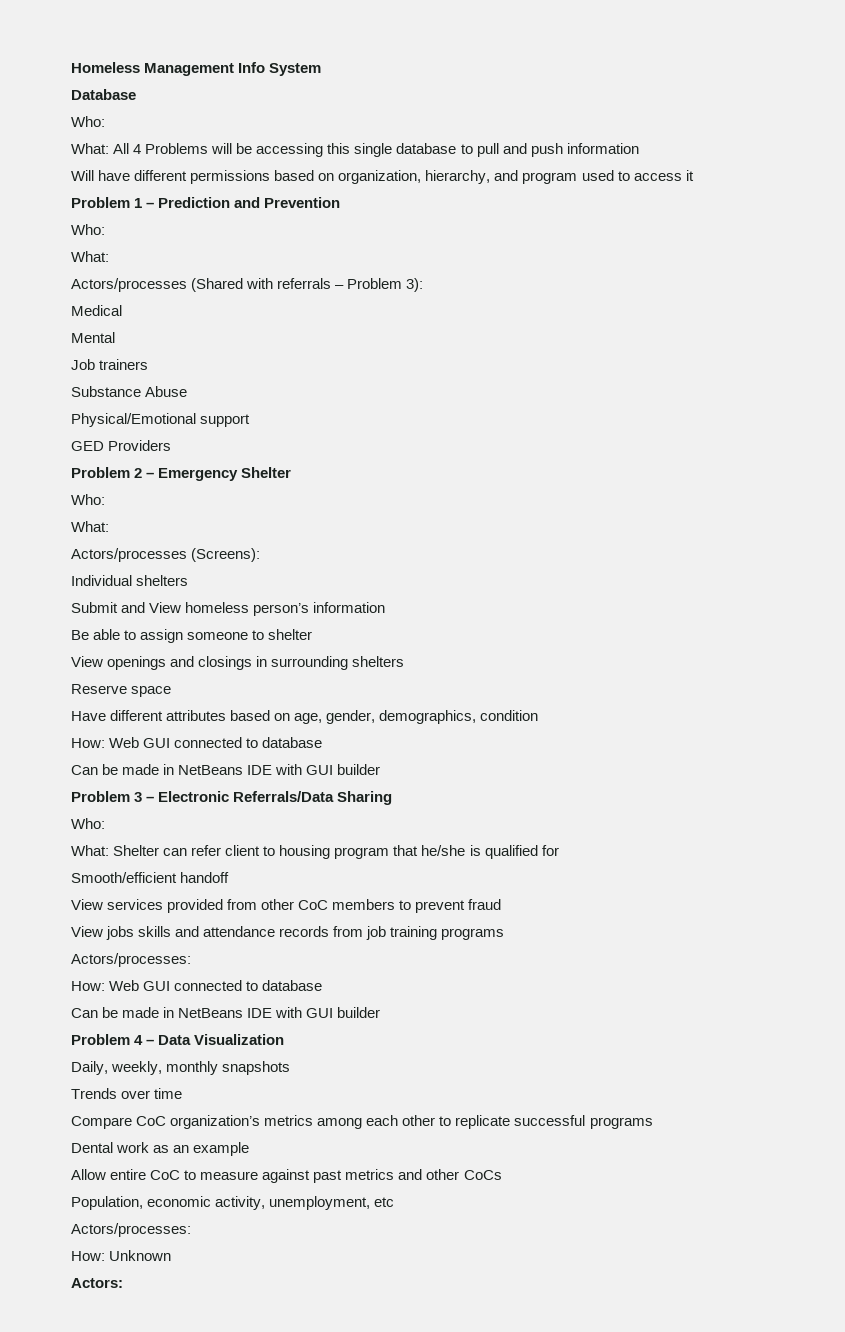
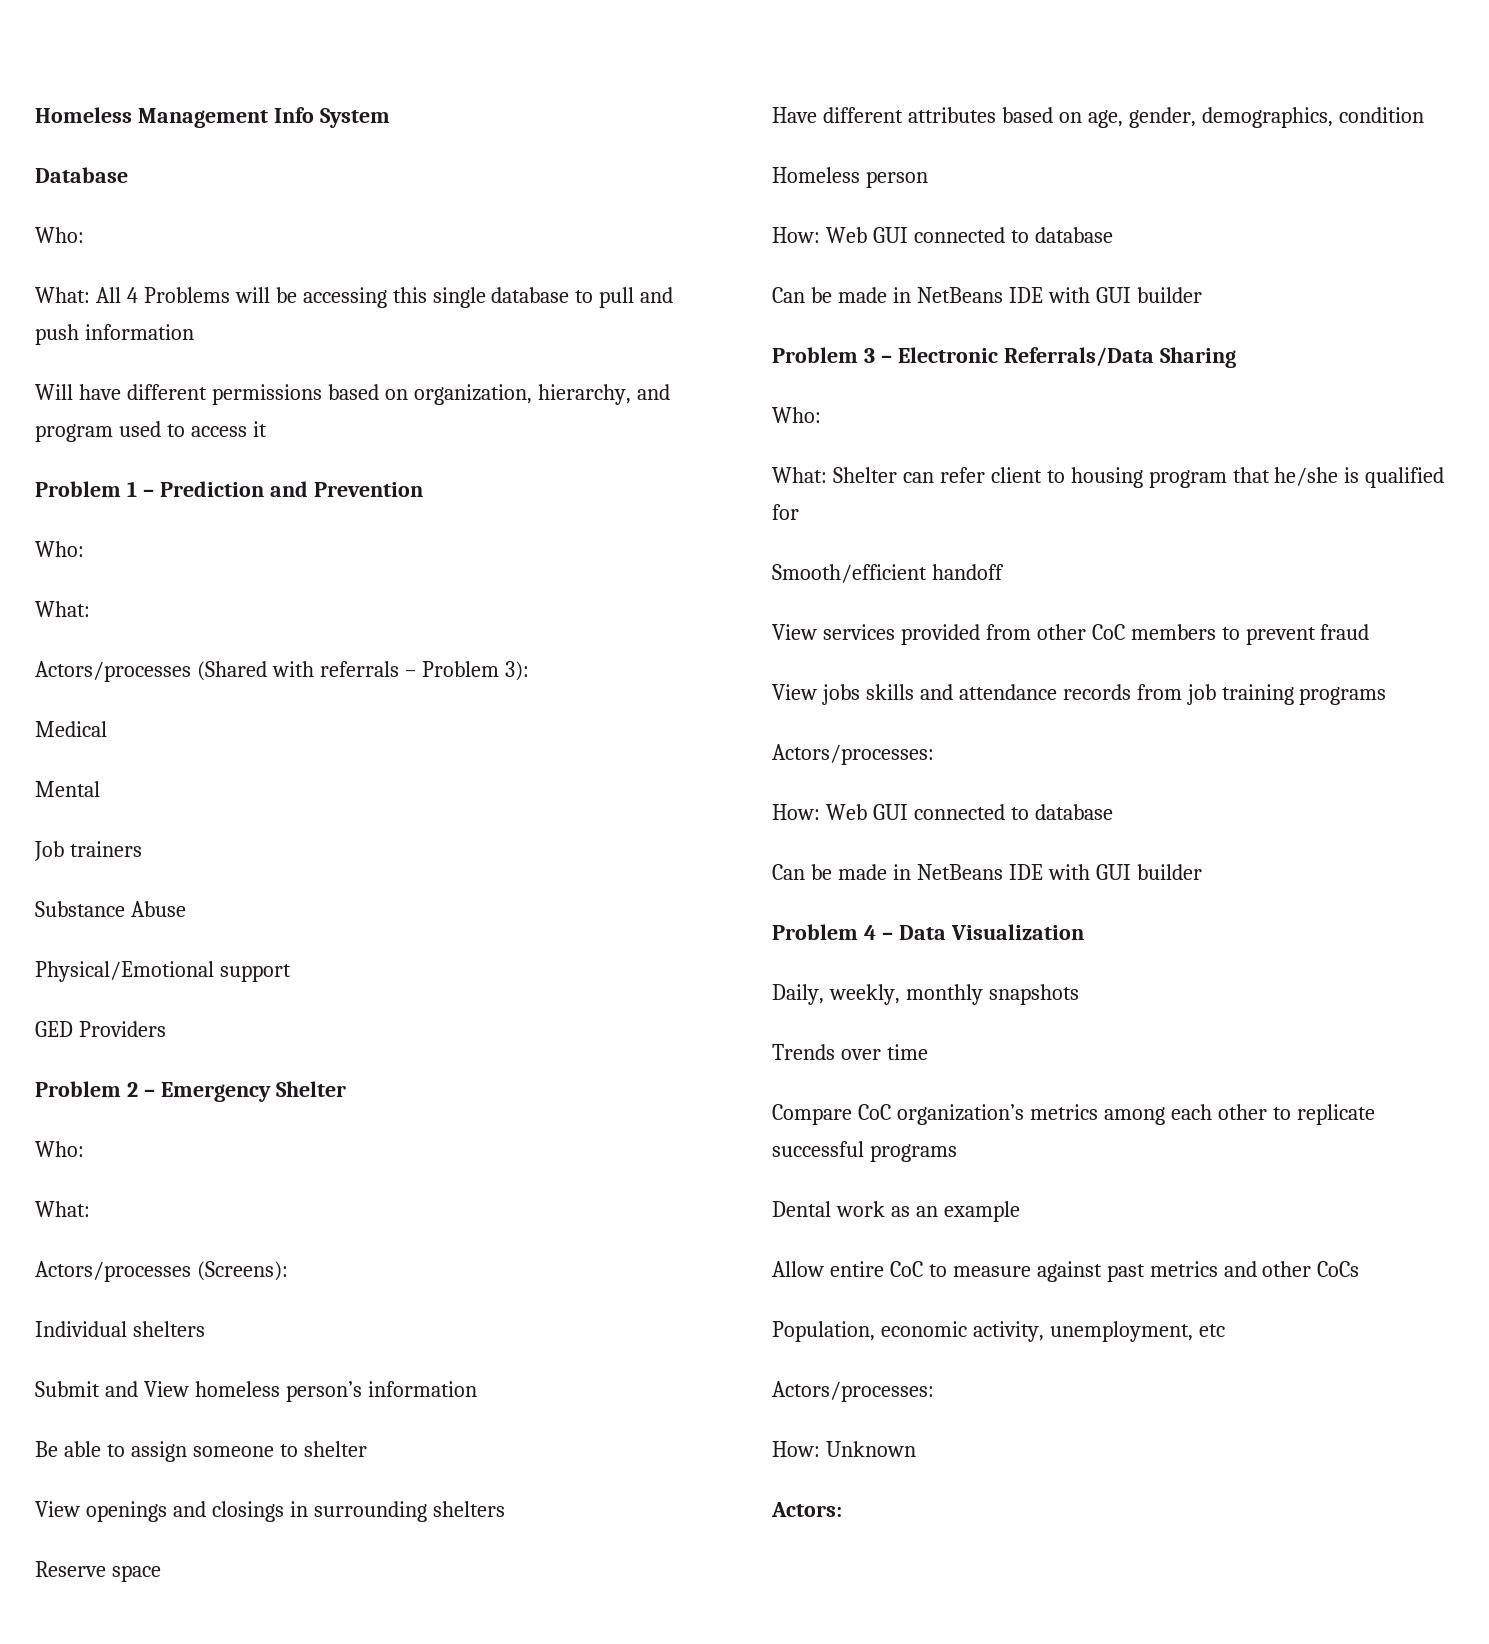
+ Homeless person

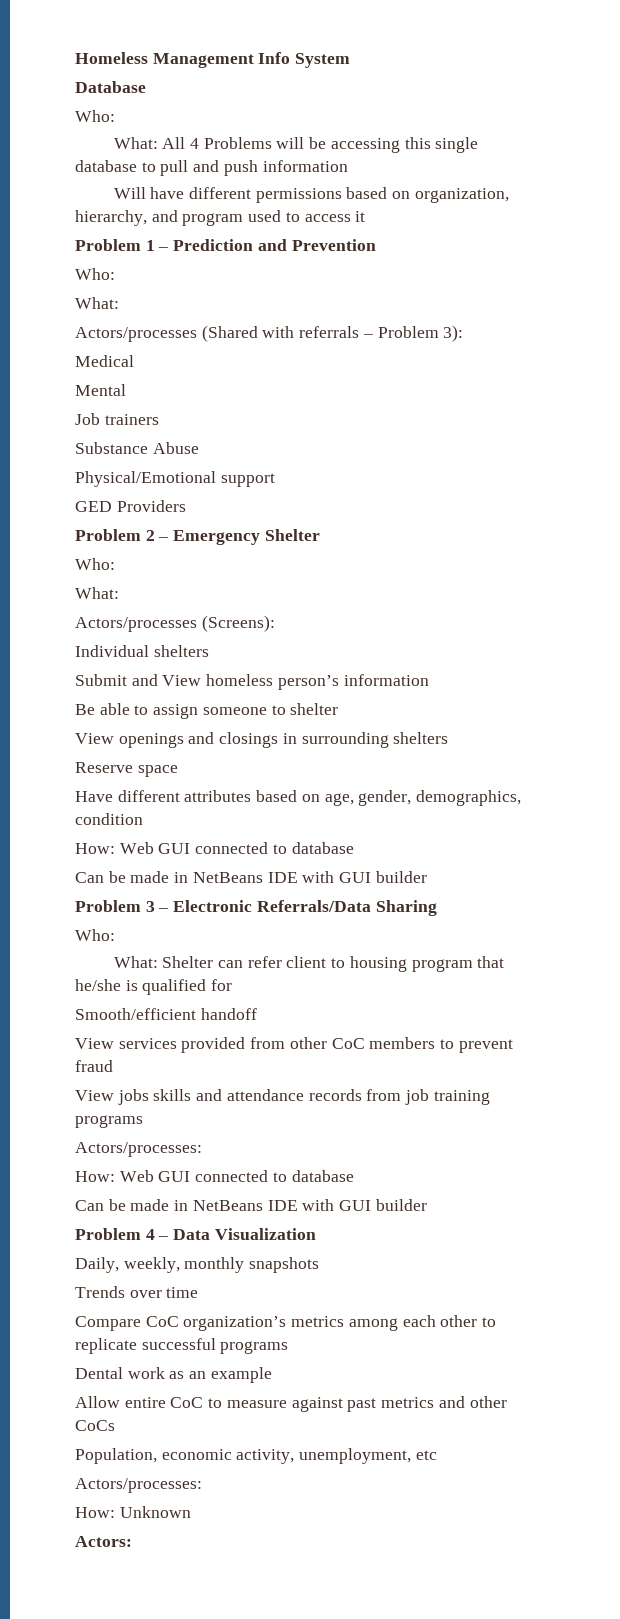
- Homeless person

